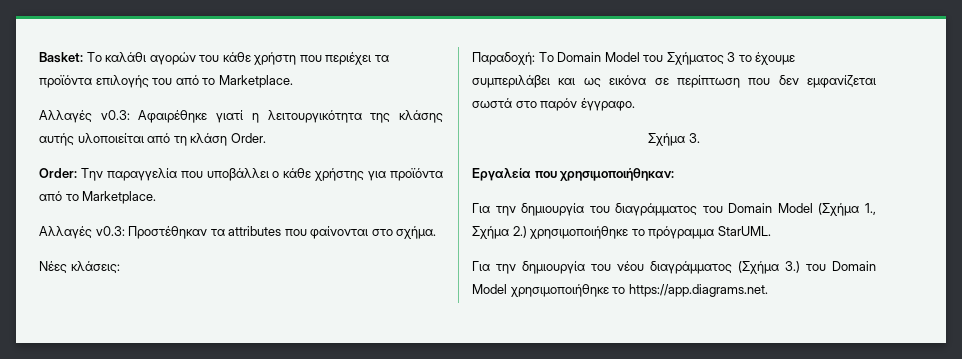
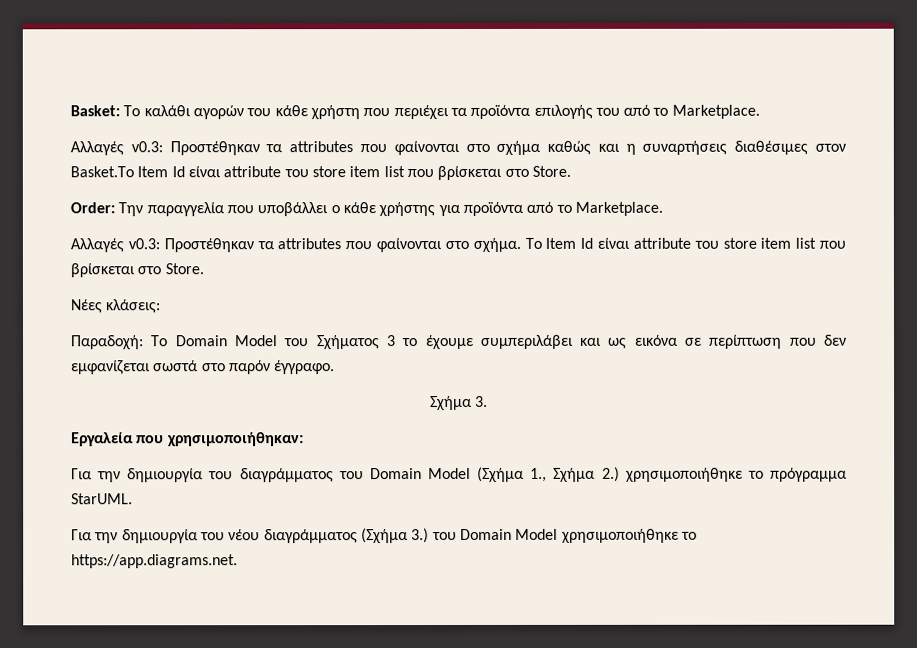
- Αλλαγές v0.3: Αφαιρέθηκε γιατί η λειτουργικότητα της κλάσης αυτής υλοποιείται από τη κλάση Order.
+ Αλλαγές v0.3: Προστέθηκαν τα attributes που φαίνονται στο σχήμα καθώς και η συναρτήσεις διαθέσιμες στον Basket.Το Item Id είναι attribute του store item list που βρίσκεται στο Store.
+ Το Item Id είναι attribute του store item list που βρίσκεται στο Store.

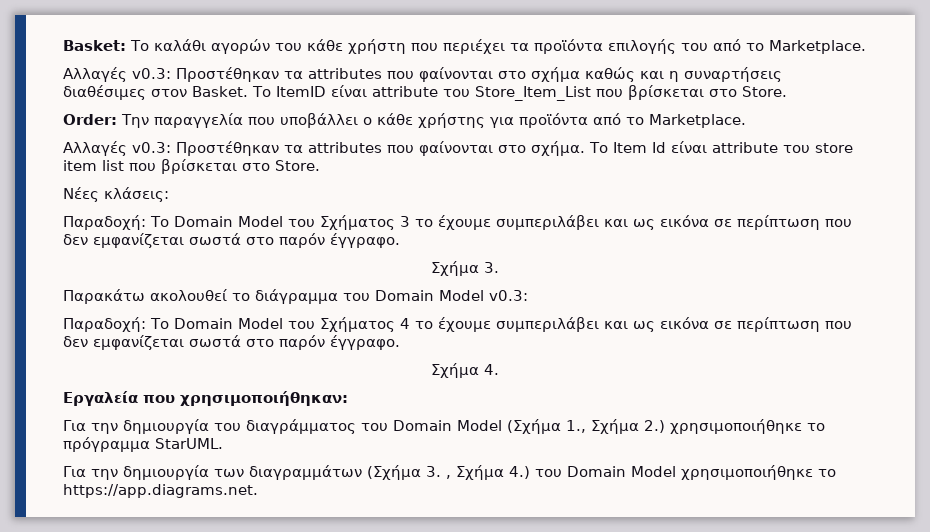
- Αλλαγές v0.3: Προστέθηκαν τα attributes που φαίνονται στο σχήμα καθώς και η συναρτήσεις διαθέσιμες στον Basket.Το Item Id είναι attribute του store item list που βρίσκεται στο Store.
+ Αλλαγές v0.3: Προστέθηκαν τα attributes που φαίνονται στο σχήμα καθώς και η συναρτήσεις διαθέσιμες στον Basket. Το ItemID είναι attribute του Store_Item_List που βρίσκεται στο Store.
+ Παρακάτω ακολουθεί το διάγραμμα του Domain Model v0.3:
+ Παραδοχή: Το Domain Model του Σχήματος 4 το έχουμε συμπεριλάβει και ως εικόνα σε περίπτωση που δεν εμφανίζεται σωστά στο παρόν έγγραφο.
+ Σχήμα 4.
- Για την δημιουργία του νέου διαγράμματος (Σχήμα 3.) του Domain Model χρησιμοποιήθηκε το https://app.diagrams.net.
+ Για την δημιουργία των διαγραμμάτων (Σχήμα 3. , Σχήμα 4.) του Domain Model χρησιμοποιήθηκε το https://app.diagrams.net.

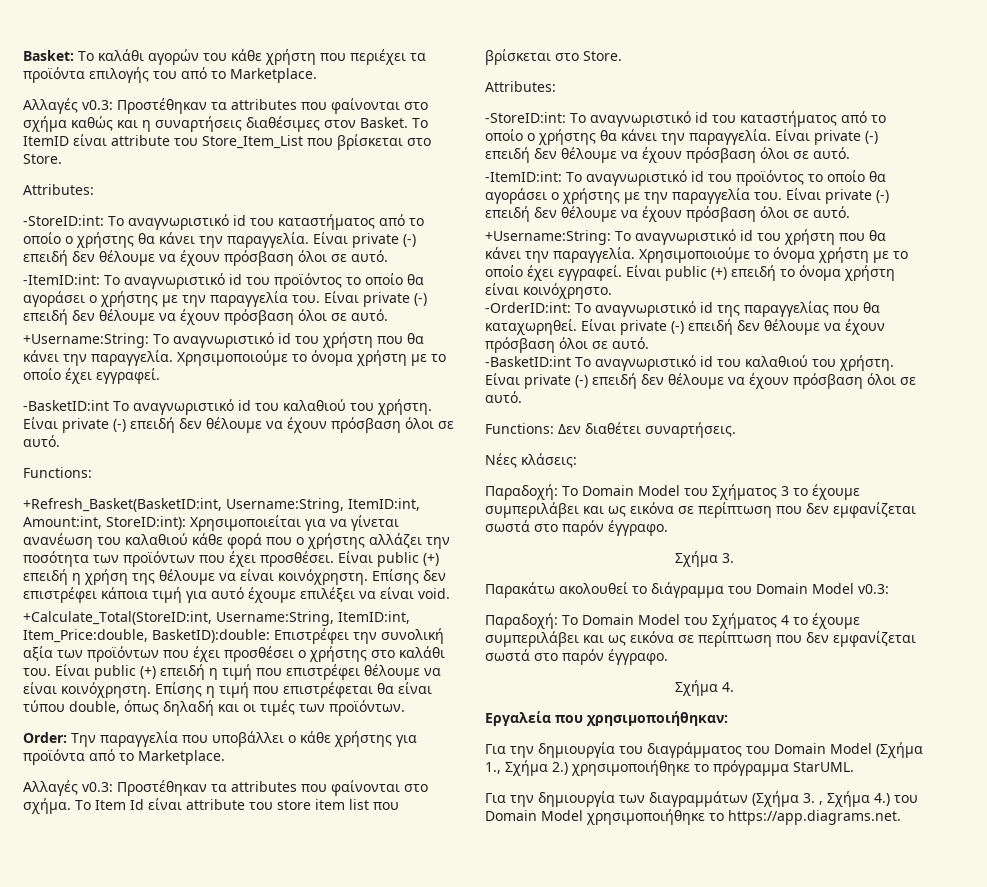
  Το ItemID είναι attribute του Store_Item_List που βρίσκεται στο Store.
+ Attributes:
+ -StoreID:int: Το αναγνωριστικό id του καταστήματος από το οποίο ο χρήστης θα κάνει την παραγγελία. Είναι private (-) επειδή δεν θέλουμε να έχουν πρόσβαση όλοι σε αυτό.
+ -ItemID:int: Το αναγνωριστικό id του προϊόντος το οποίο θα αγοράσει ο χρήστης με την παραγγελία του. Είναι private (-) επειδή δεν θέλουμε να έχουν πρόσβαση όλοι σε αυτό.
+ +Username:String: Το αναγνωριστικό id του χρήστη που θα κάνει την παραγγελία. Χρησιμοποιούμε το όνομα χρήστη με το οποίο έχει εγγραφεί.
+ -BasketID:int Το αναγνωριστικό id του καλαθιού του χρήστη. Είναι private (-) επειδή δεν θέλουμε να έχουν πρόσβαση όλοι σε αυτό.
+ Functions:
+ +Refresh_Basket(BasketID:int, Username:String, ItemID:int, Amount:int, StoreID:int): Χρησιμοποιείται για να γίνεται ανανέωση του καλαθιού κάθε φορά που ο χρήστης αλλάζει την ποσότητα των προϊόντων που έχει προσθέσει. Είναι public (+) επειδή η χρήση της θέλουμε να είναι κοινόχρηστη. Επίσης δεν επιστρέφει κάποια τιμή για αυτό έχουμε επιλέξει να είναι void.
+ +Calculate_Total(StoreID:int, Username:String, ItemID:int, Item_Price:double, BasketID):double: Επιστρέφει την συνολική αξία των προϊόντων που έχει προσθέσει ο χρήστης στο καλάθι του. Είναι public (+) επειδή η τιμή που επιστρέφει θέλουμε να είναι κοινόχρηστη. Επίσης η τιμή που επιστρέφεται θα είναι τύπου double, όπως δηλαδή και οι τιμές των προϊόντων.
  Το Item Id είναι attribute του store item list που βρίσκεται στο Store.
+ Attributes:
+ -StoreID:int: Το αναγνωριστικό id του καταστήματος από το οποίο ο χρήστης θα κάνει την παραγγελία. Είναι private (-) επειδή δεν θέλουμε να έχουν πρόσβαση όλοι σε αυτό.
+ -ItemID:int: Το αναγνωριστικό id του προϊόντος το οποίο θα αγοράσει ο χρήστης με την παραγγελία του. Είναι private (-) επειδή δεν θέλουμε να έχουν πρόσβαση όλοι σε αυτό.
+ +Username:String: Το αναγνωριστικό id του χρήστη που θα κάνει την παραγγελία. Χρησιμοποιούμε το όνομα χρήστη με το οποίο έχει εγγραφεί. Είναι public (+) επειδή το όνομα χρήστη είναι κοινόχρηστο.
+ -OrderID:int: Το αναγνωριστικό id της παραγγελίας που θα καταχωρηθεί. Είναι private (-) επειδή δεν θέλουμε να έχουν πρόσβαση όλοι σε αυτό.
+ -BasketID:int Το αναγνωριστικό id του καλαθιού του χρήστη. Είναι private (-) επειδή δεν θέλουμε να έχουν πρόσβαση όλοι σε αυτό.
+ Functions: Δεν διαθέτει συναρτήσεις.

